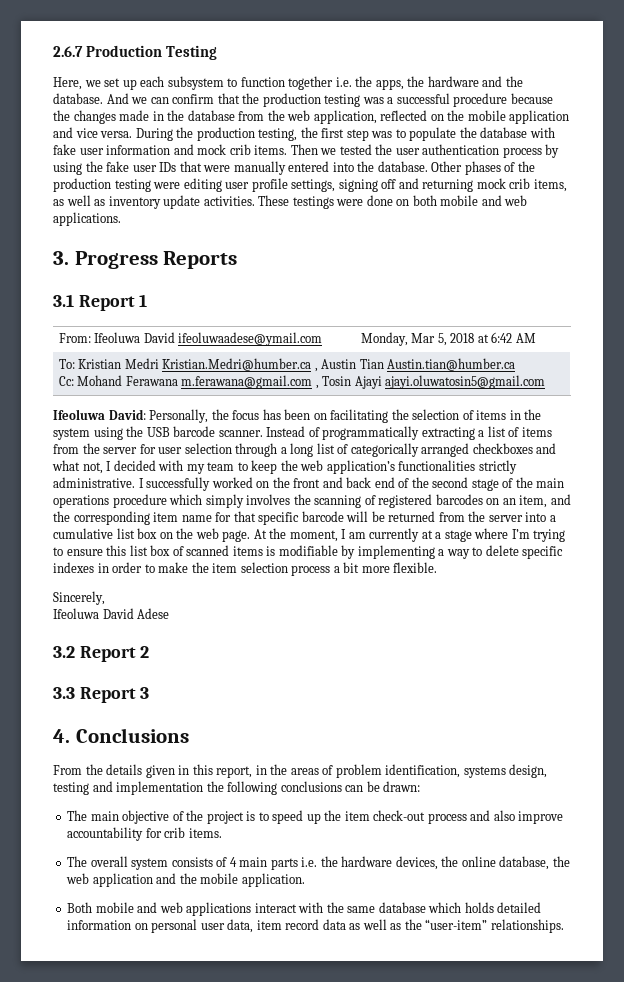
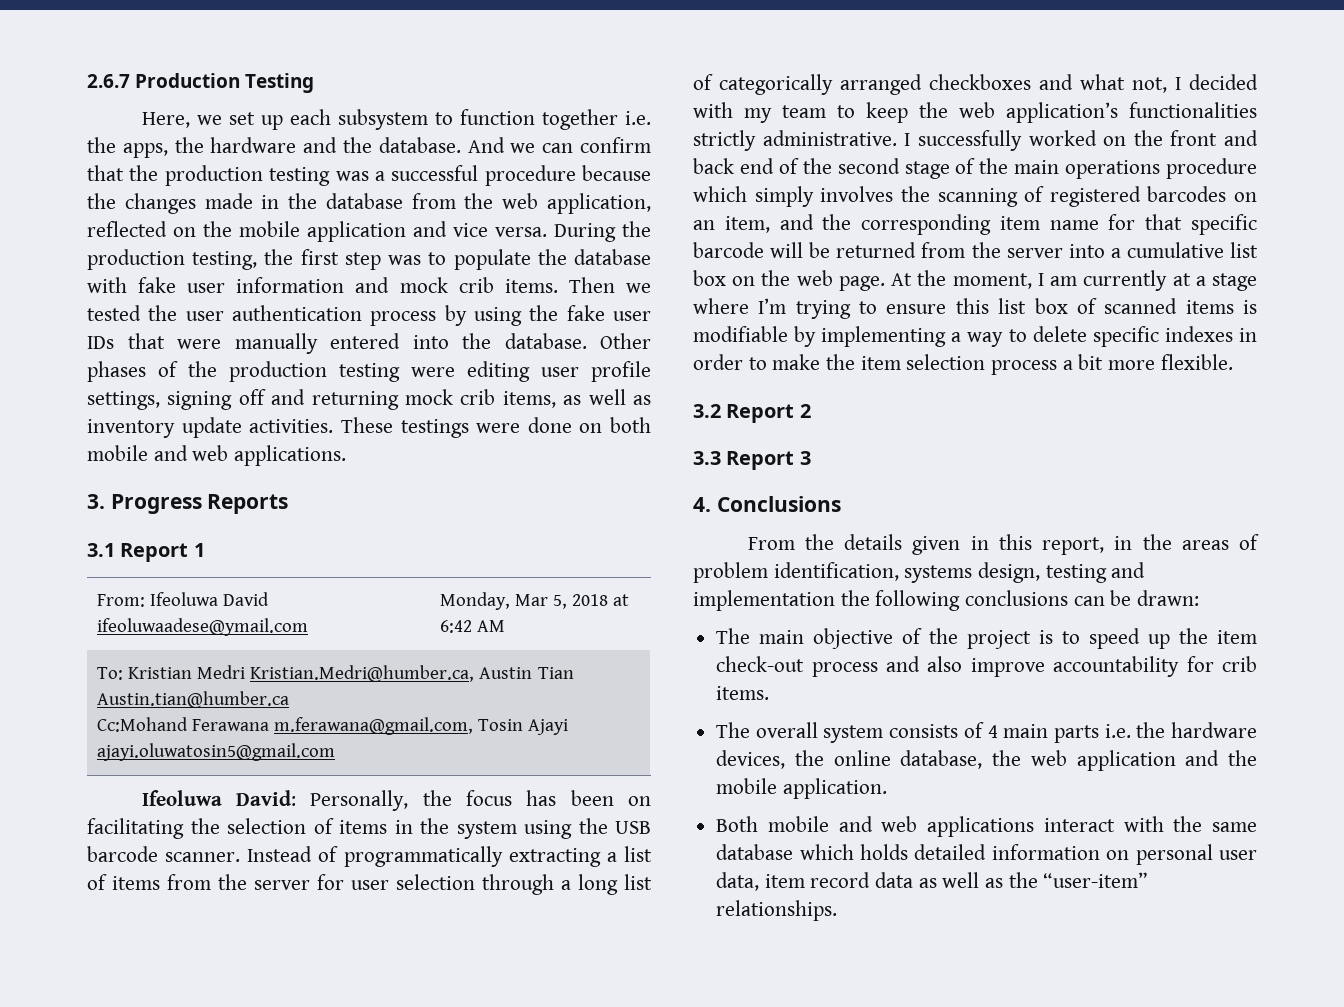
- To: Kristian Medri Kristian.Medri@humber.ca , Austin Tian Austin.tian@humber.ca
- Cc: Mohand Ferawana m.ferawana@gmail.com , Tosin Ajayi ajayi.oluwatosin5@gmail.com
+ To: Kristian Medri Kristian.Medri@humber.ca, Austin Tian Austin.tian@humber.ca
+ Cc:Mohand Ferawana m.ferawana@gmail.com, Tosin Ajayi ajayi.oluwatosin5@gmail.com
- Sincerely,
- Ifeoluwa David Adese

